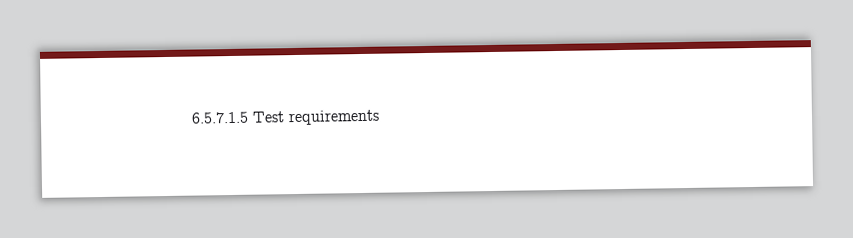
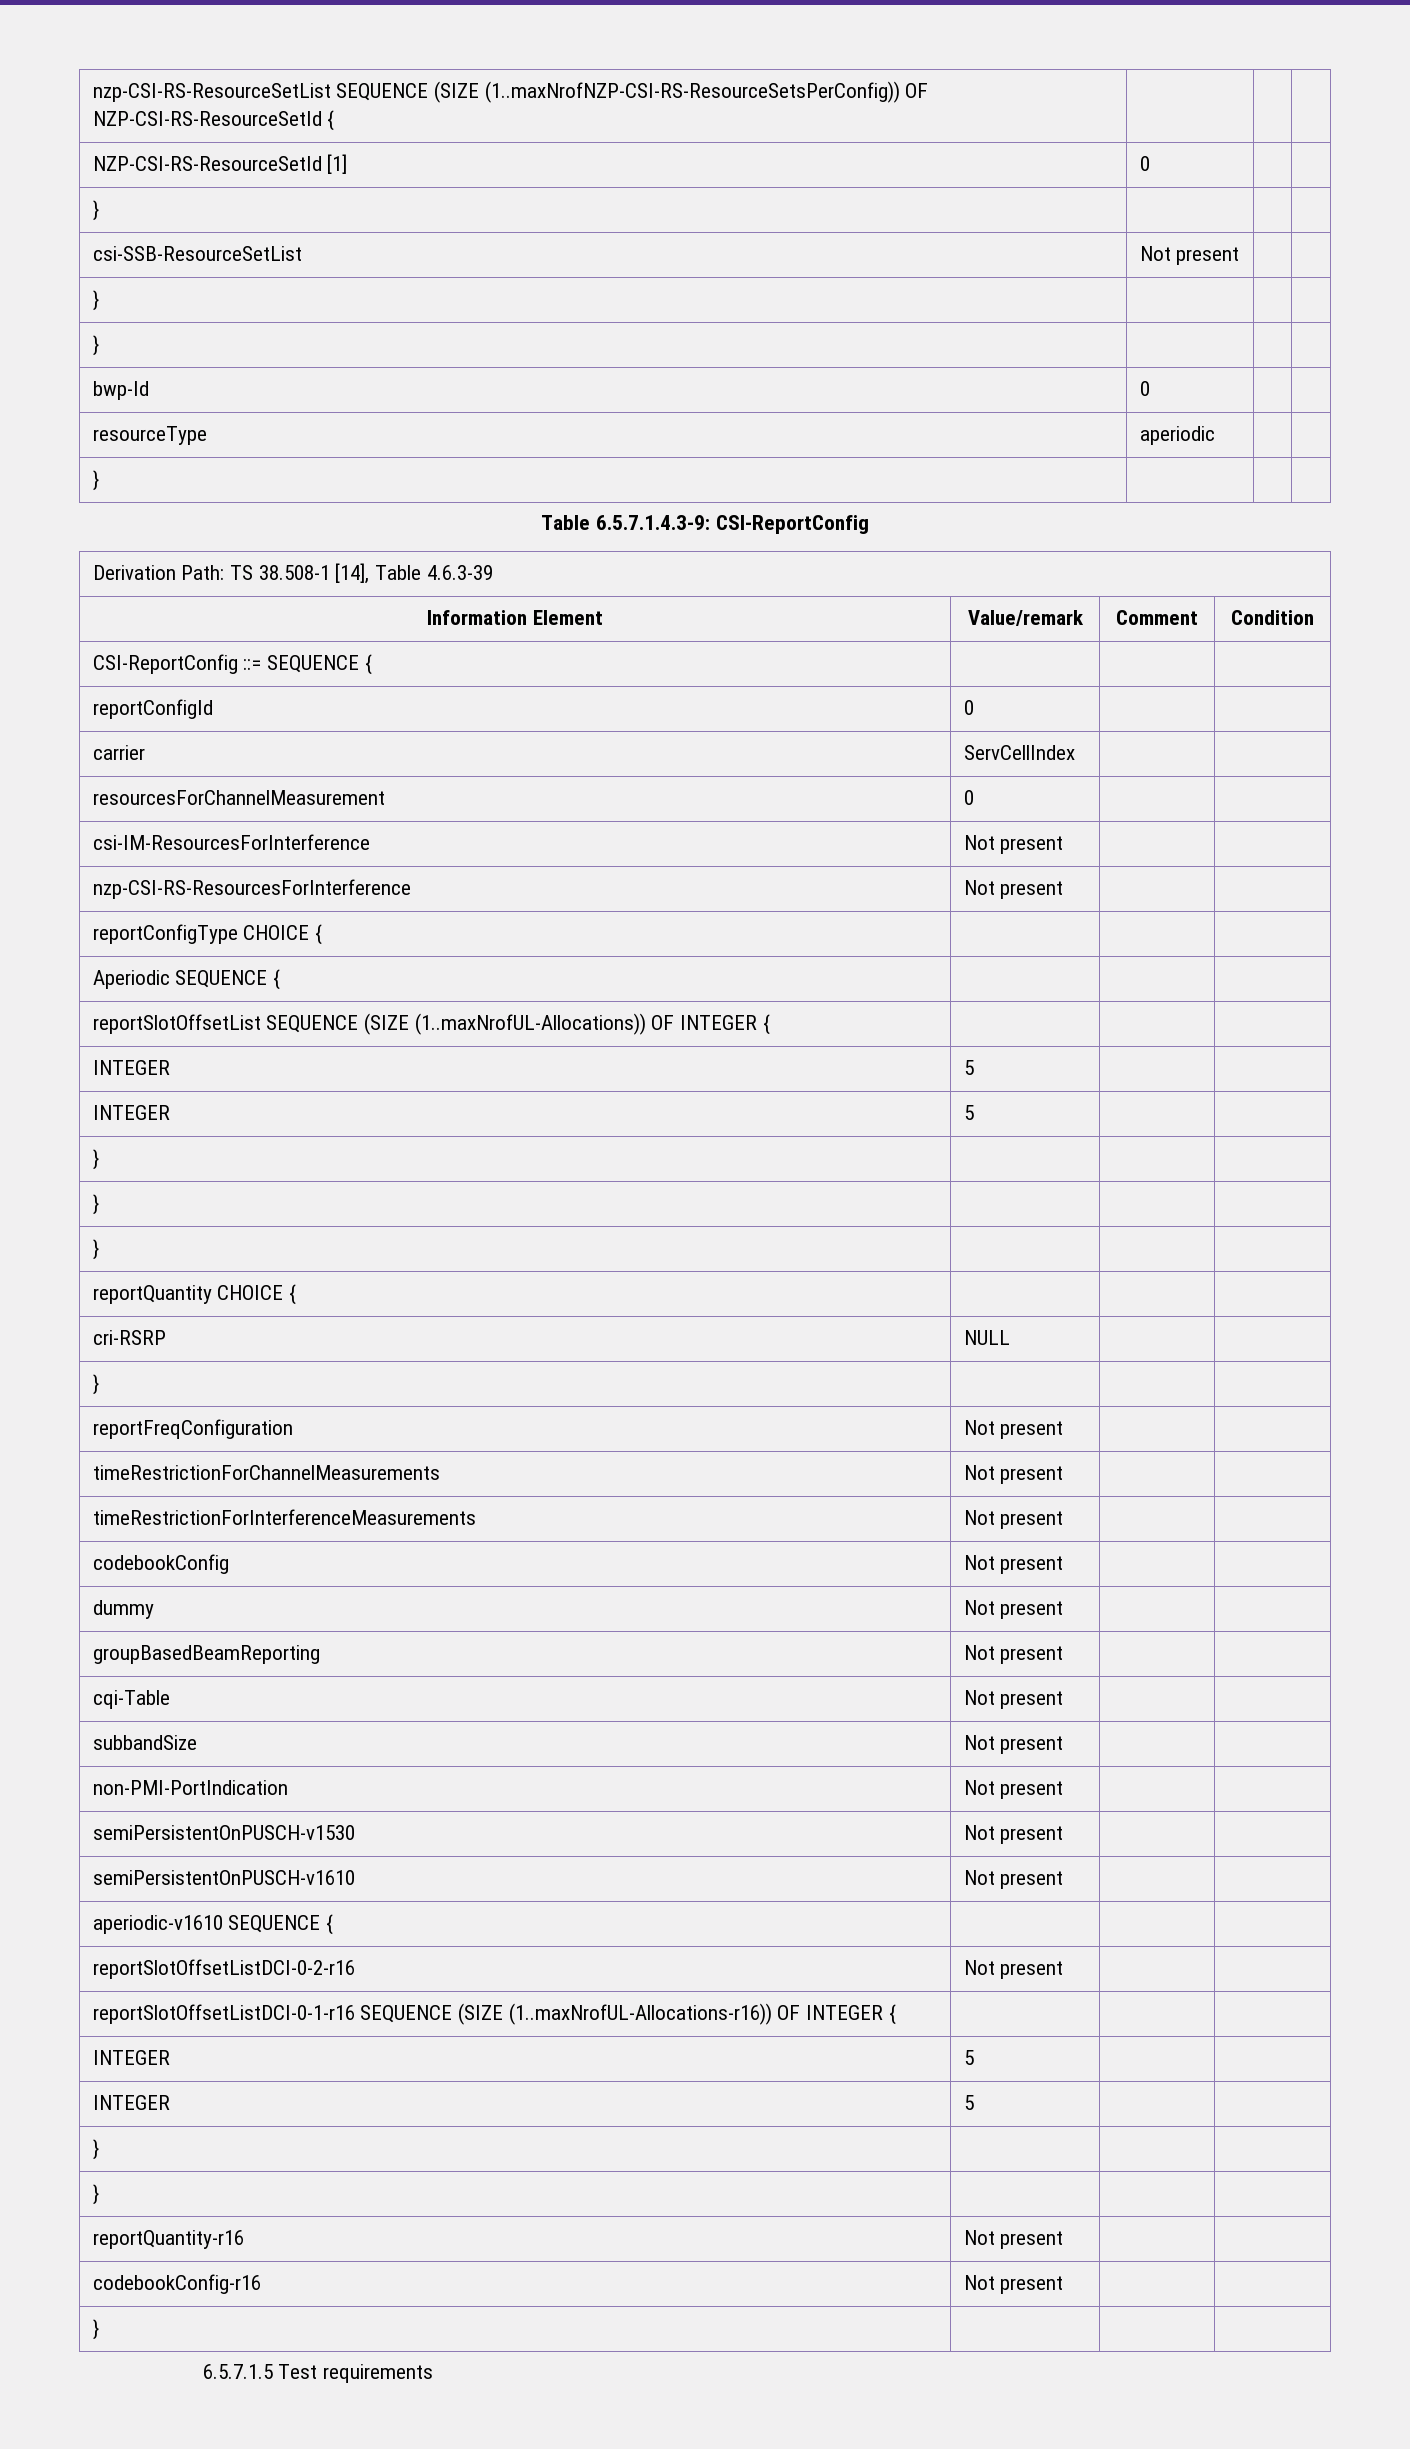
+ nzp-CSI-RS-ResourceSetList SEQUENCE (SIZE (1..maxNrofNZP-CSI-RS-ResourceSetsPerConfig)) OF NZP-CSI-RS-ResourceSetId { | | |
+ NZP-CSI-RS-ResourceSetId [1] | 0 | |
+ } | | |
+ csi-SSB-ResourceSetList | Not present | |
+ } | | |
+ } | | |
+ bwp-Id | 0 | |
+ resourceType | aperiodic | |
+ } | | |
+ Table 6.5.7.1.4.3-9: CSI-ReportConfig
+ Derivation Path: TS 38.508-1 [14], Table 4.6.3-39
+ Information Element | Value/remark | Comment | Condition
+ CSI-ReportConfig ::= SEQUENCE { | | |
+ reportConfigId | 0 | |
+ carrier | ServCellIndex | |
+ resourcesForChannelMeasurement | 0 | |
+ csi-IM-ResourcesForInterference | Not present | |
+ nzp-CSI-RS-ResourcesForInterference | Not present | |
+ reportConfigType CHOICE { | | |
+ Aperiodic SEQUENCE { | | |
+ reportSlotOffsetList SEQUENCE (SIZE (1..maxNrofUL-Allocations)) OF INTEGER { | | |
+ INTEGER | 5 | |
+ INTEGER | 5 | |
+ } | | |
+ } | | |
+ } | | |
+ reportQuantity CHOICE { | | |
+ cri-RSRP | NULL | |
+ } | | |
+ reportFreqConfiguration | Not present | |
+ timeRestrictionForChannelMeasurements | Not present | |
+ timeRestrictionForInterferenceMeasurements | Not present | |
+ codebookConfig | Not present | |
+ dummy | Not present | |
+ groupBasedBeamReporting | Not present | |
+ cqi-Table | Not present | |
+ subbandSize | Not present | |
+ non-PMI-PortIndication | Not present | |
+ semiPersistentOnPUSCH-v1530 | Not present | |
+ semiPersistentOnPUSCH-v1610 | Not present | |
+ aperiodic-v1610 SEQUENCE { | | |
+ reportSlotOffsetListDCI-0-2-r16 | Not present | |
+ reportSlotOffsetListDCI-0-1-r16 SEQUENCE (SIZE (1..maxNrofUL-Allocations-r16)) OF INTEGER { | | |
+ INTEGER | 5 | |
+ INTEGER | 5 | |
+ } | | |
+ } | | |
+ reportQuantity-r16 | Not present | |
+ codebookConfig-r16 | Not present | |
+ } | | |

